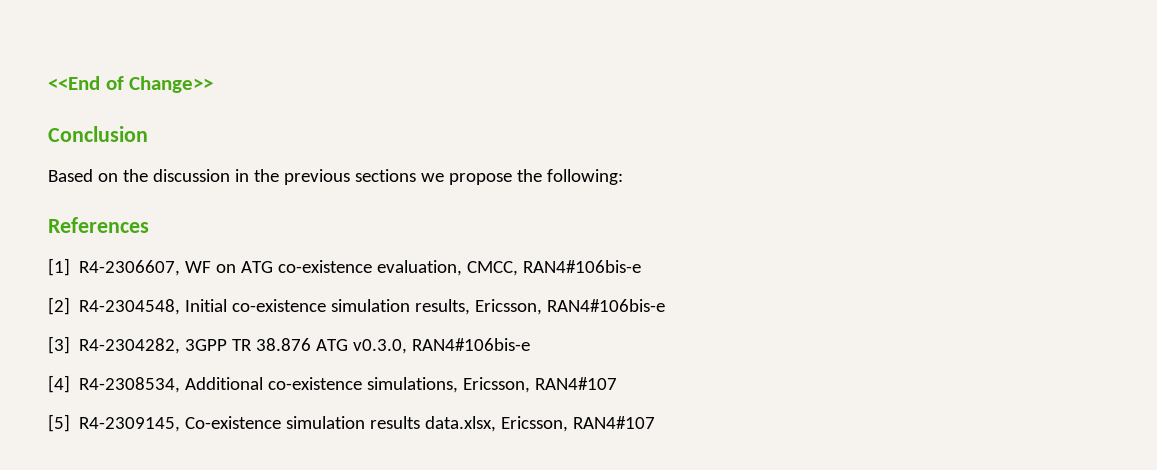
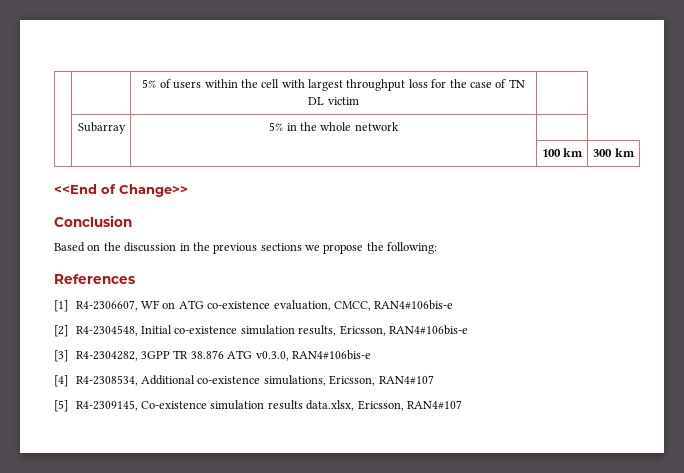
+ | | 5% of users within the cell with largest throughput loss for the case of TN DL victim |
+ | Subarray | 5% in the whole network |
+ | | | 100 km | 300 km

